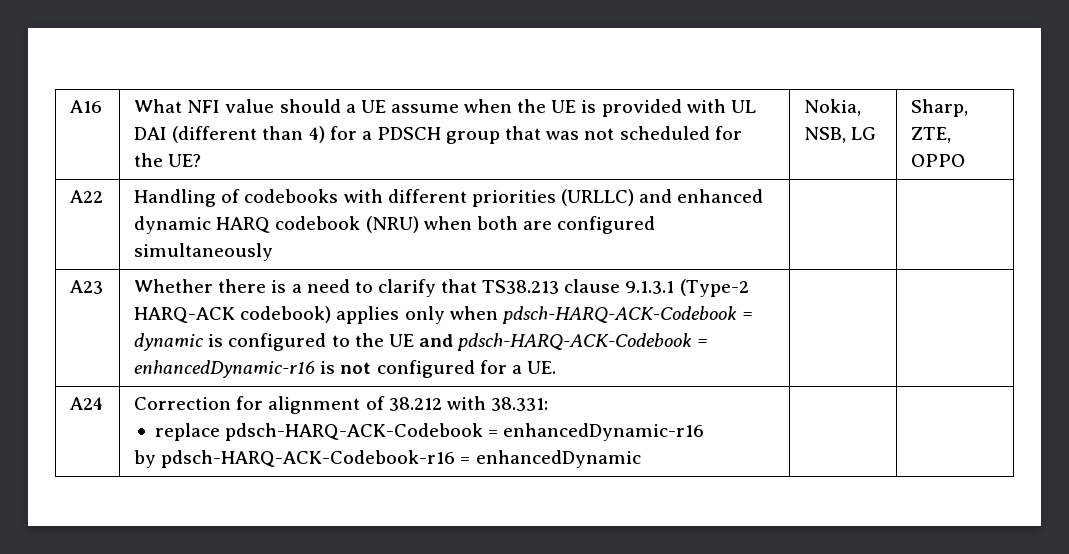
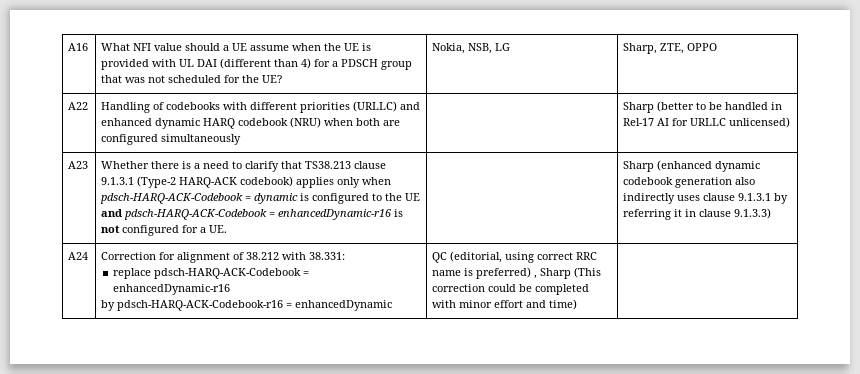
- A22 | Handling of codebooks with different priorities (URLLC) and enhanced dynamic HARQ codebook (NRU) when both are configured simultaneously | |
+ A22 | Handling of codebooks with different priorities (URLLC) and enhanced dynamic HARQ codebook (NRU) when both are configured simultaneously | | Sharp (better to be handled in Rel-17 AI for URLLC unlicensed)
+ Sharp (enhanced dynamic codebook generation also indirectly uses clause 9.1.3.1 by referring it in clause 9.1.3.3)
  A24 | Correction for alignment of 38.212 with 38.331:
  replace pdsch-HARQ-ACK-Codebook = enhancedDynamic-r16
- by pdsch-HARQ-ACK-Codebook-r16 = enhancedDynamic | |
+ by pdsch-HARQ-ACK-Codebook-r16 = enhancedDynamic | QC (editorial, using correct RRC name is preferred) , Sharp (This correction could be completed with minor effort and time) |

